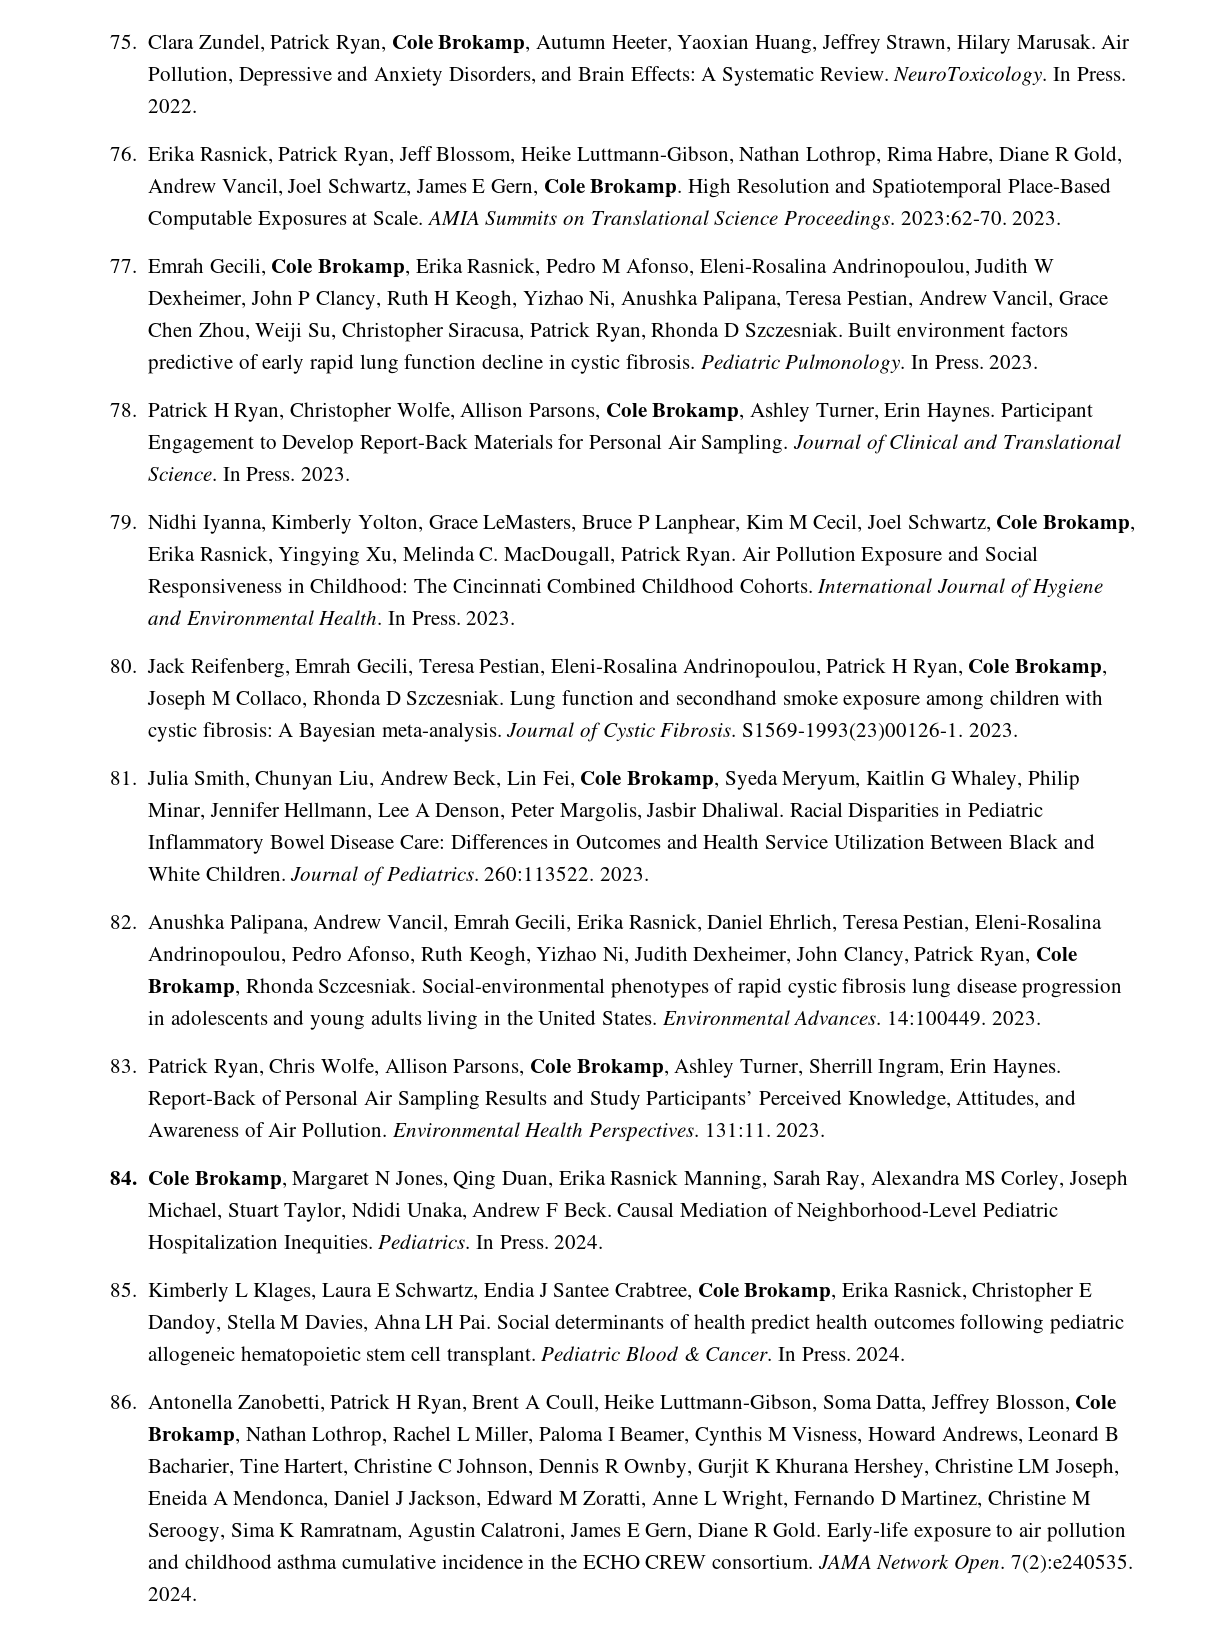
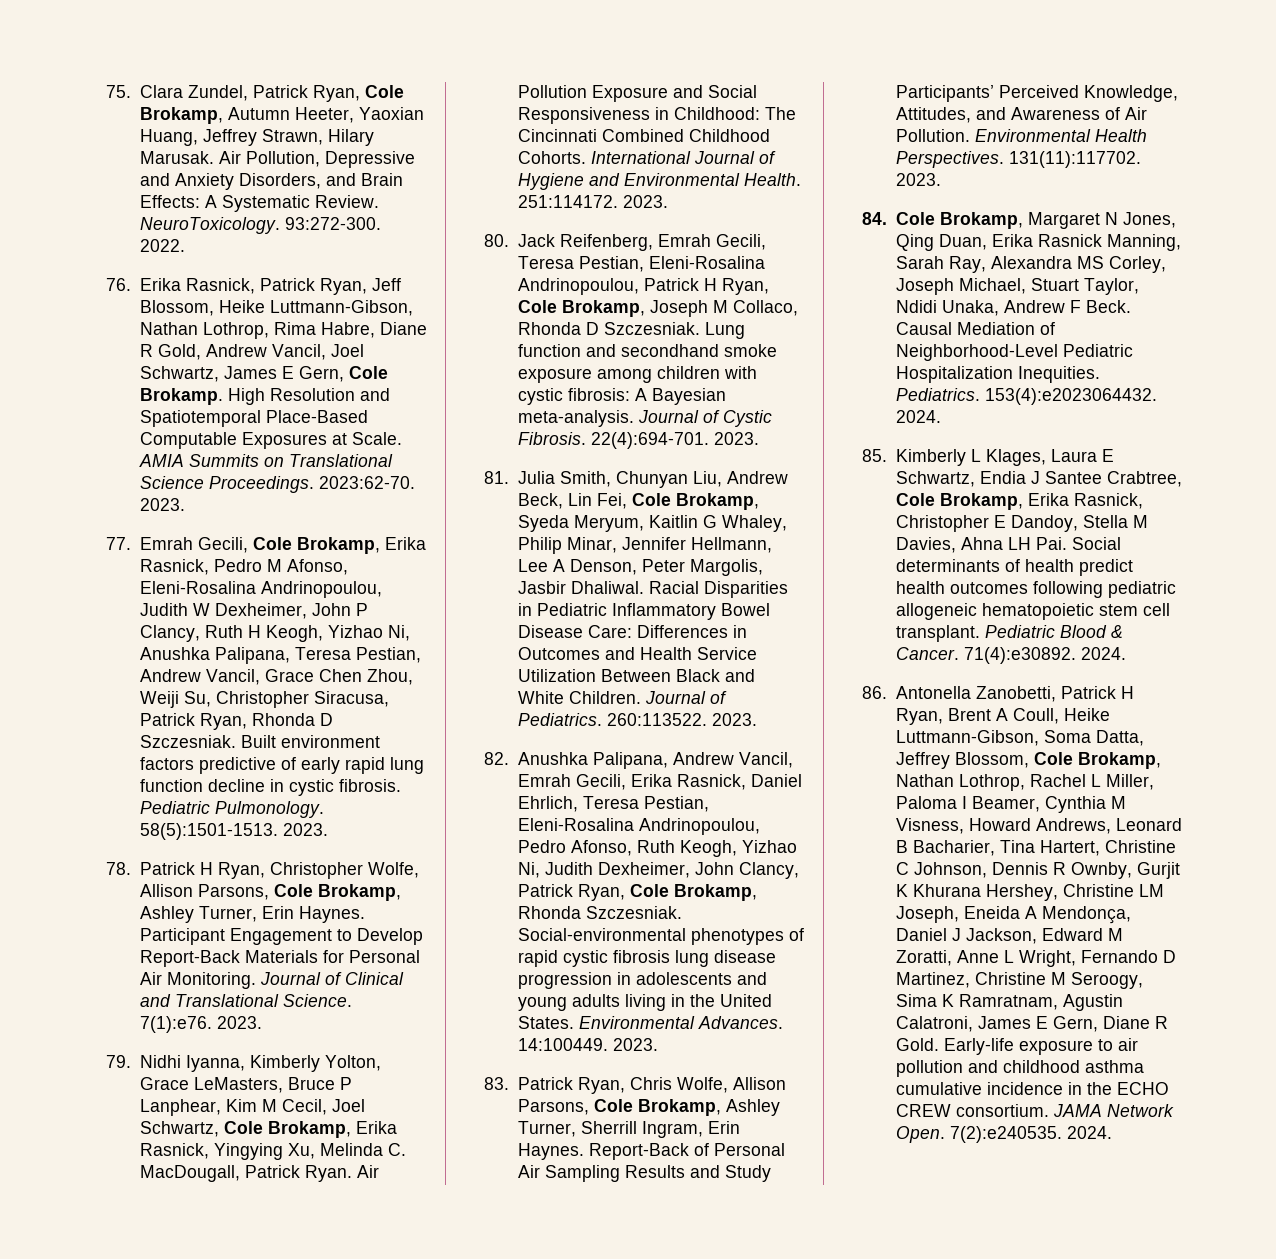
- NeuroToxicology. In Press.
+ NeuroToxicology. 93:272-300.
- Pediatric Pulmonology. In Press.
+ Pediatric Pulmonology. 58(5):1501-1513.
- Participant Engagement to Develop Report-Back Materials for Personal Air Sampling.
+ Participant Engagement to Develop Report-Back Materials for Personal Air Monitoring.
- Journal of Clinical and Translational Science. In Press.
+ Journal of Clinical and Translational Science. 7(1):e76.
- International Journal of Hygiene and Environmental Health. In Press.
+ International Journal of Hygiene and Environmental Health. 251:114172.
- S1569-1993(23)00126-1.
+ 22(4):694-701.
- 82. Anushka Palipana, Andrew Vancil, Emrah Gecili, Erika Rasnick, Daniel Ehrlich, Teresa Pestian, Eleni-Rosalina Andrinopoulou, Pedro Afonso, Ruth Keogh, Yizhao Ni, Judith Dexheimer, John Clancy, Patrick Ryan, Cole Brokamp, Rhonda Sczcesniak.
+ 82. Anushka Palipana, Andrew Vancil, Emrah Gecili, Erika Rasnick, Daniel Ehrlich, Teresa Pestian, Eleni-Rosalina Andrinopoulou, Pedro Afonso, Ruth Keogh, Yizhao Ni, Judith Dexheimer, John Clancy, Patrick Ryan, Cole Brokamp, Rhonda Szczesniak.
- 131:11.
+ 131(11):117702.
- Pediatrics. In Press.
+ Pediatrics. 153(4):e2023064432.
- Pediatric Blood & Cancer. In Press.
+ Pediatric Blood & Cancer. 71(4):e30892.
- 86. Antonella Zanobetti, Patrick H Ryan, Brent A Coull, Heike Luttmann-Gibson, Soma Datta, Jeffrey Blosson, Cole Brokamp, Nathan Lothrop, Rachel L Miller, Paloma I Beamer, Cynthis M Visness, Howard Andrews, Leonard B Bacharier, Tine Hartert, Christine C Johnson, Dennis R Ownby, Gurjit K Khurana Hershey, Christine LM Joseph, Eneida A Mendonca, Daniel J Jackson, Edward M Zoratti, Anne L Wright, Fernando D Martinez, Christine M Seroogy, Sima K Ramratnam, Agustin Calatroni, James E Gern, Diane R Gold.
+ 86. Antonella Zanobetti, Patrick H Ryan, Brent A Coull, Heike Luttmann-Gibson, Soma Datta, Jeffrey Blossom, Cole Brokamp, Nathan Lothrop, Rachel L Miller, Paloma I Beamer, Cynthia M Visness, Howard Andrews, Leonard B Bacharier, Tina Hartert, Christine C Johnson, Dennis R Ownby, Gurjit K Khurana Hershey, Christine LM Joseph, Eneida A Mendonça, Daniel J Jackson, Edward M Zoratti, Anne L Wright, Fernando D Martinez, Christine M Seroogy, Sima K Ramratnam, Agustin Calatroni, James E Gern, Diane R Gold.

